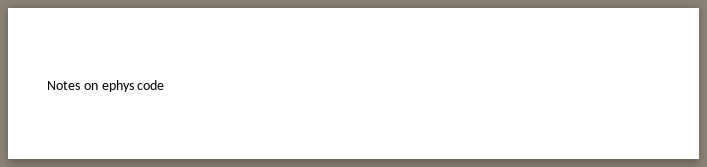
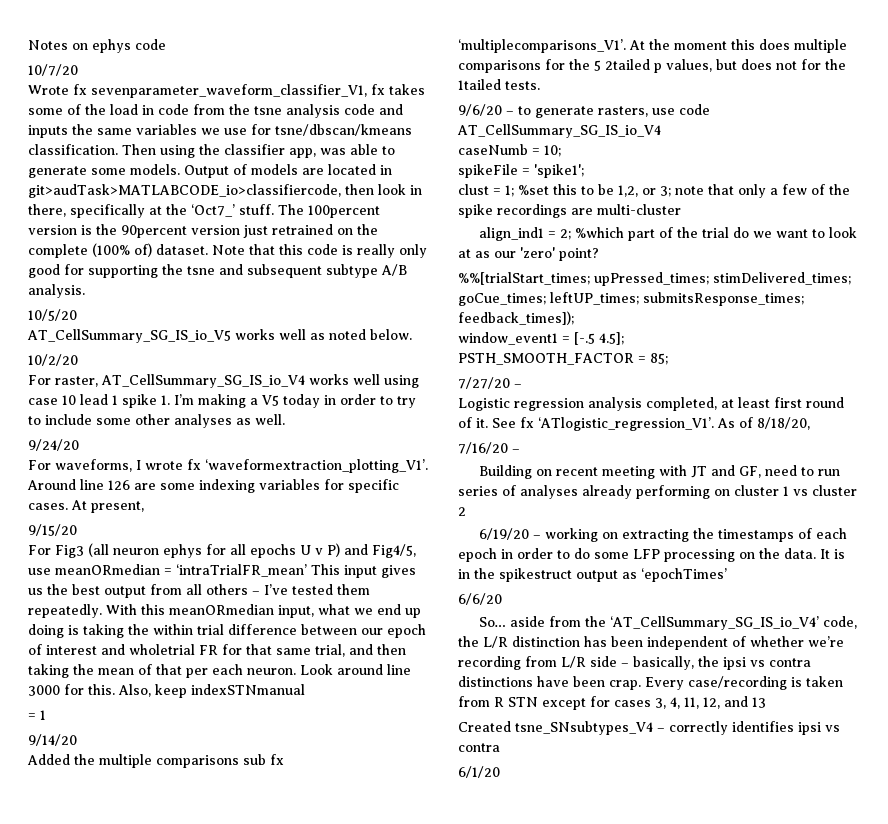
+ 10/7/20
+ Wrote fx sevenparameter_waveform_classifier_V1, fx takes some of the load in code from the tsne analysis code and inputs the same variables we use for tsne/dbscan/kmeans classification. Then using the classifier app, was able to generate some models. Output of models are located in git>audTask>MATLABCODE_io>classifiercode, then look in there, specifically at the ‘Oct7_’ stuff. The 100percent version is the 90percent version just retrained on the complete (100% of) dataset. Note that this code is really only good for supporting the tsne and subsequent subtype A/B analysis.
+ 10/5/20
+ AT_CellSummary_SG_IS_io_V5 works well as noted below.
+ 10/2/20
+ For raster, AT_CellSummary_SG_IS_io_V4 works well using case 10 lead 1 spike 1. I’m making a V5 today in order to try to include some other analyses as well.
+ 9/24/20
+ For waveforms, I wrote fx ‘waveformextraction_plotting_V1’. Around line 126 are some indexing variables for specific cases. At present,
+ 9/15/20
+ For Fig3 (all neuron ephys for all epochs U v P) and Fig4/5, use meanORmedian = ‘intraTrialFR_mean’ This input gives us the best output from all others – I’ve tested them repeatedly. With this meanORmedian input, what we end up doing is taking the within trial difference between our epoch of interest and wholetrial FR for that same trial, and then taking the mean of that per each neuron. Look around line 3000 for this. Also, keep indexSTNmanual
+ = 1
+ 9/14/20
+ Added the multiple comparisons sub fx ‘multiplecomparisons_V1’. At the moment this does multiple comparisons for the 5 2tailed p values, but does not for the 1tailed tests.
+ 9/6/20 – to generate rasters, use code AT_CellSummary_SG_IS_io_V4
+ caseNumb = 10;
+ spikeFile = 'spike1';
+ clust = 1; %set this to be 1,2, or 3; note that only a few of the spike recordings are multi-cluster
+ align_ind1 = 2; %which part of the trial do we want to look at as our 'zero' point?
+ %%[trialStart_times; upPressed_times; stimDelivered_times; goCue_times; leftUP_times; submitsResponse_times; feedback_times]);
+ window_event1 = [-.5 4.5];
+ PSTH_SMOOTH_FACTOR = 85;
+ 7/27/20 –
+ Logistic regression analysis completed, at least first round of it. See fx ‘ATlogistic_regression_V1’. As of 8/18/20,
+ 7/16/20 –
+ Building on recent meeting with JT and GF, need to run series of analyses already performing on cluster 1 vs cluster 2
+ 6/19/20 – working on extracting the timestamps of each epoch in order to do some LFP processing on the data. It is in the spikestruct output as ‘epochTimes’
+ 6/6/20
+ So… aside from the ‘AT_CellSummary_SG_IS_io_V4’ code, the L/R distinction has been independent of whether we’re recording from L/R side – basically, the ipsi vs contra distinctions have been crap. Every case/recording is taken from R STN except for cases 3, 4, 11, 12, and 13
+ Created tsne_SNsubtypes_V4 – correctly identifies ipsi vs contra
+ 6/1/20

